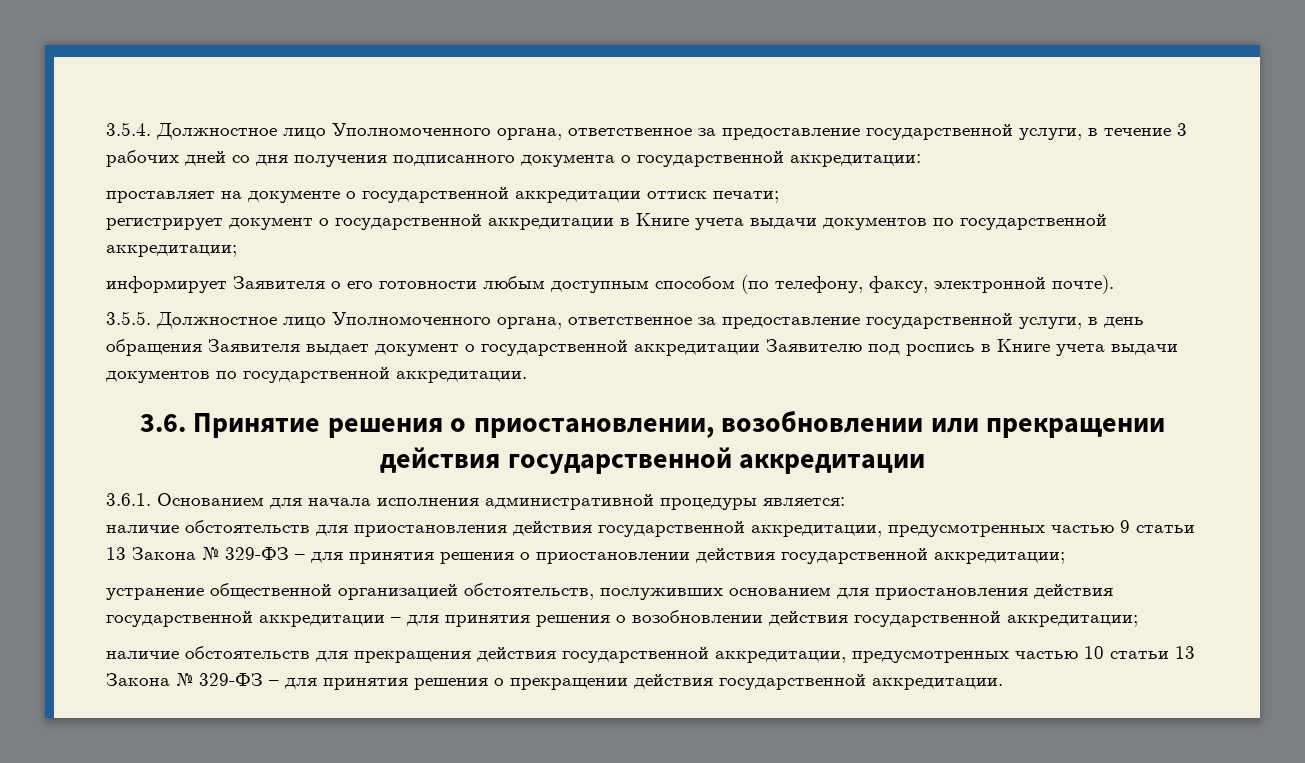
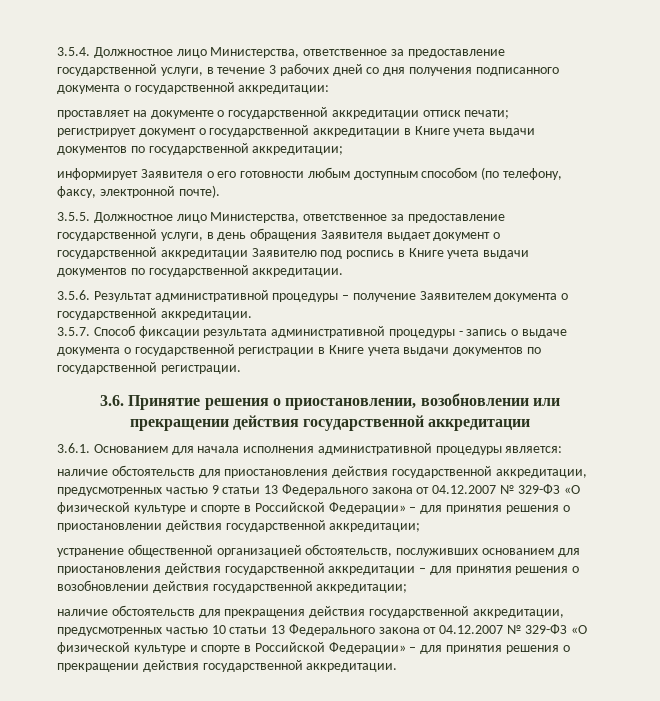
- 3.5.4. Должностное лицо Уполномоченного органа, ответственное за предоставление государственной услуги, в течение 3 рабочих дней со дня получения подписанного документа о государственной аккредитации:
+ 3.5.4. Должностное лицо Министерства, ответственное за предоставление государственной услуги, в течение 3 рабочих дней со дня получения подписанного документа о государственной аккредитации:
- 3.5.5. Должностное лицо Уполномоченного органа, ответственное за предоставление государственной услуги, в день обращения Заявителя выдает документ о государственной аккредитации Заявителю под роспись в Книге учета выдачи документов по государственной аккредитации.
+ 3.5.5. Должностное лицо Министерства, ответственное за предоставление государственной услуги, в день обращения Заявителя выдает документ о государственной аккредитации Заявителю под роспись в Книге учета выдачи документов по государственной аккредитации.
+ 3.5.6. Результат административной процедуры – получение Заявителем документа о государственной аккредитации.
+ 3.5.7. Способ фиксации результата административной процедуры - запись о выдаче документа о государственной регистрации в Книге учета выдачи документов по государственной регистрации.
- наличие обстоятельств для приостановления действия государственной аккредитации, предусмотренных частью 9 статьи 13 Закона № 329-ФЗ – для принятия решения о приостановлении действия государственной аккредитации;
+ наличие обстоятельств для приостановления действия государственной аккредитации, предусмотренных частью 9 статьи 13 Федерального закона от 04.12.2007 № 329-ФЗ «О физической культуре и спорте в Российской Федерации» – для принятия решения о приостановлении действия государственной аккредитации;
- наличие обстоятельств для прекращения действия государственной аккредитации, предусмотренных частью 10 статьи 13 Закона № 329-ФЗ – для принятия решения о прекращении действия государственной аккредитации.
+ наличие обстоятельств для прекращения действия государственной аккредитации, предусмотренных частью 10 статьи 13 Федерального закона от 04.12.2007 № 329-ФЗ «О физической культуре и спорте в Российской Федерации» – для принятия решения о прекращении действия государственной аккредитации.

